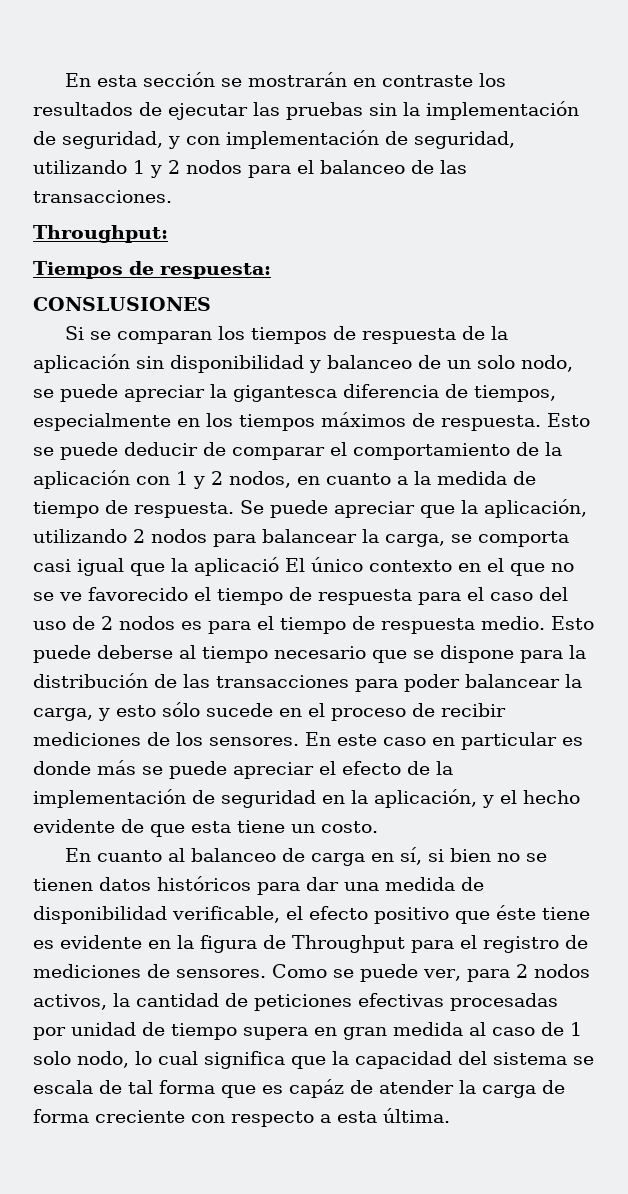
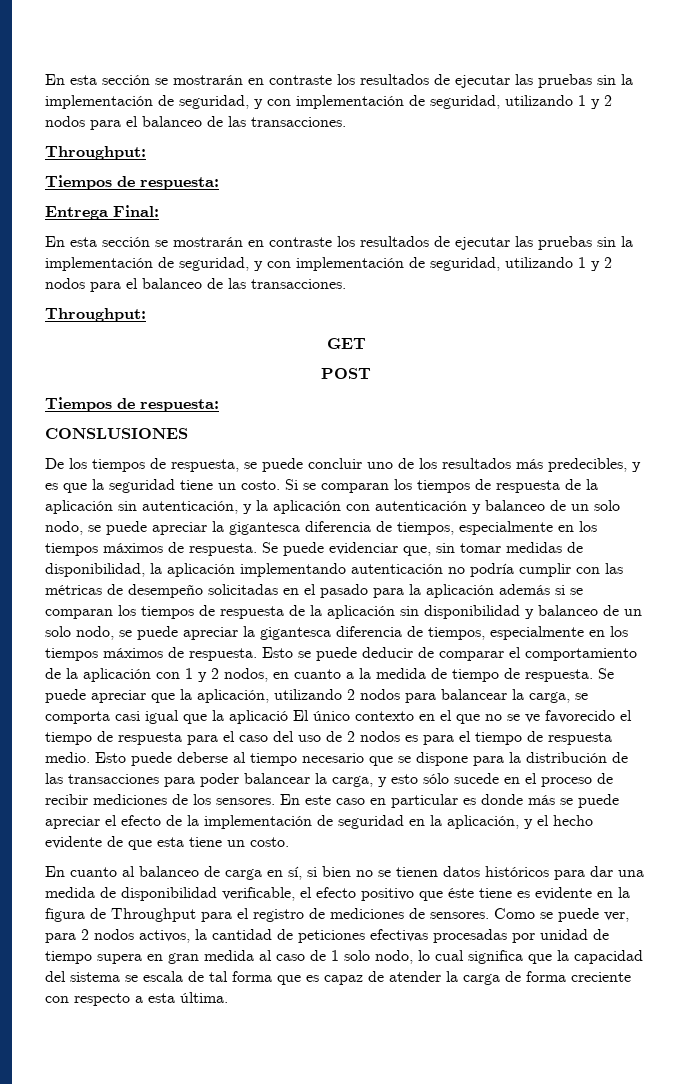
+ Entrega Final:
+ En esta sección se mostrarán en contraste los resultados de ejecutar las pruebas sin la implementación de seguridad, y con implementación de seguridad, utilizando 1 y 2 nodos para el balanceo de las transacciones.
+ Throughput:
+ GET
+ POST
+ Tiempos de respuesta:
  CONSLUSIONES
- Si se comparan los tiempos de respuesta de la aplicación sin disponibilidad y balanceo de un solo nodo, se puede apreciar la gigantesca diferencia de tiempos, especialmente en los tiempos máximos de respuesta.
+ De los tiempos de respuesta, se puede concluir uno de los resultados más predecibles, y es que la seguridad tiene un costo. Si se comparan los tiempos de respuesta de la aplicación sin autenticación, y la aplicación con autenticación y balanceo de un solo nodo, se puede apreciar la gigantesca diferencia de tiempos, especialmente en los tiempos máximos de respuesta. Se puede evidenciar que, sin tomar medidas de disponibilidad, la aplicación implementando autenticación no podría cumplir con las métricas de desempeño solicitadas en el pasado para la aplicación además si se comparan los tiempos de respuesta de la aplicación sin disponibilidad y balanceo de un solo nodo, se puede apreciar la gigantesca diferencia de tiempos, especialmente en los tiempos máximos de respuesta.
- Como se puede ver, para 2 nodos activos, la cantidad de peticiones efectivas procesadas por unidad de tiempo supera en gran medida al caso de 1 solo nodo, lo cual significa que la capacidad del sistema se escala de tal forma que es capáz de atender la carga de forma creciente con respecto a esta última.
+ Como se puede ver, para 2 nodos activos, la cantidad de peticiones efectivas procesadas por unidad de tiempo supera en gran medida al caso de 1 solo nodo, lo cual significa que la capacidad del sistema se escala de tal forma que es capaz de atender la carga de forma creciente con respecto a esta última.

